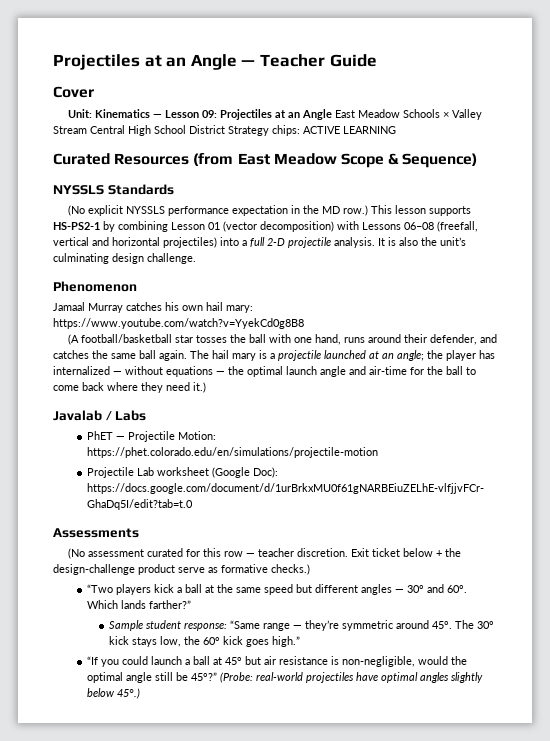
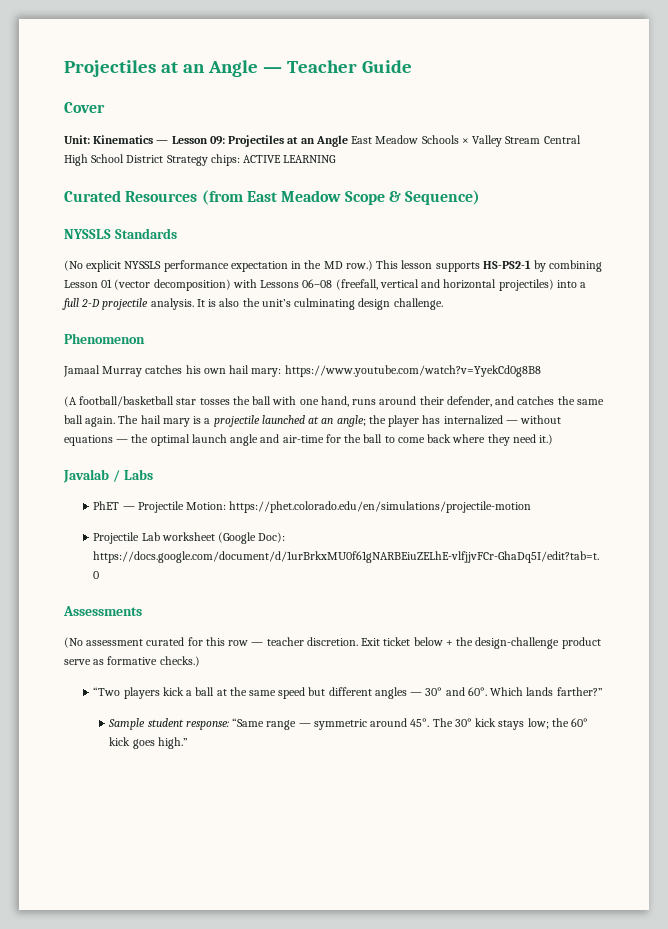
- Sample student response: “Same range — they’re symmetric around 45°.
+ Sample student response: “Same range — symmetric around 45°.
- The 30° kick stays low, the 60° kick goes high.”
+ The 30° kick stays low; the 60° kick goes high.”
- “If you could launch a ball at 45° but air resistance is non-negligible, would the optimal angle still be 45°?” (Probe: real-world projectiles have optimal angles slightly below 45°.)

